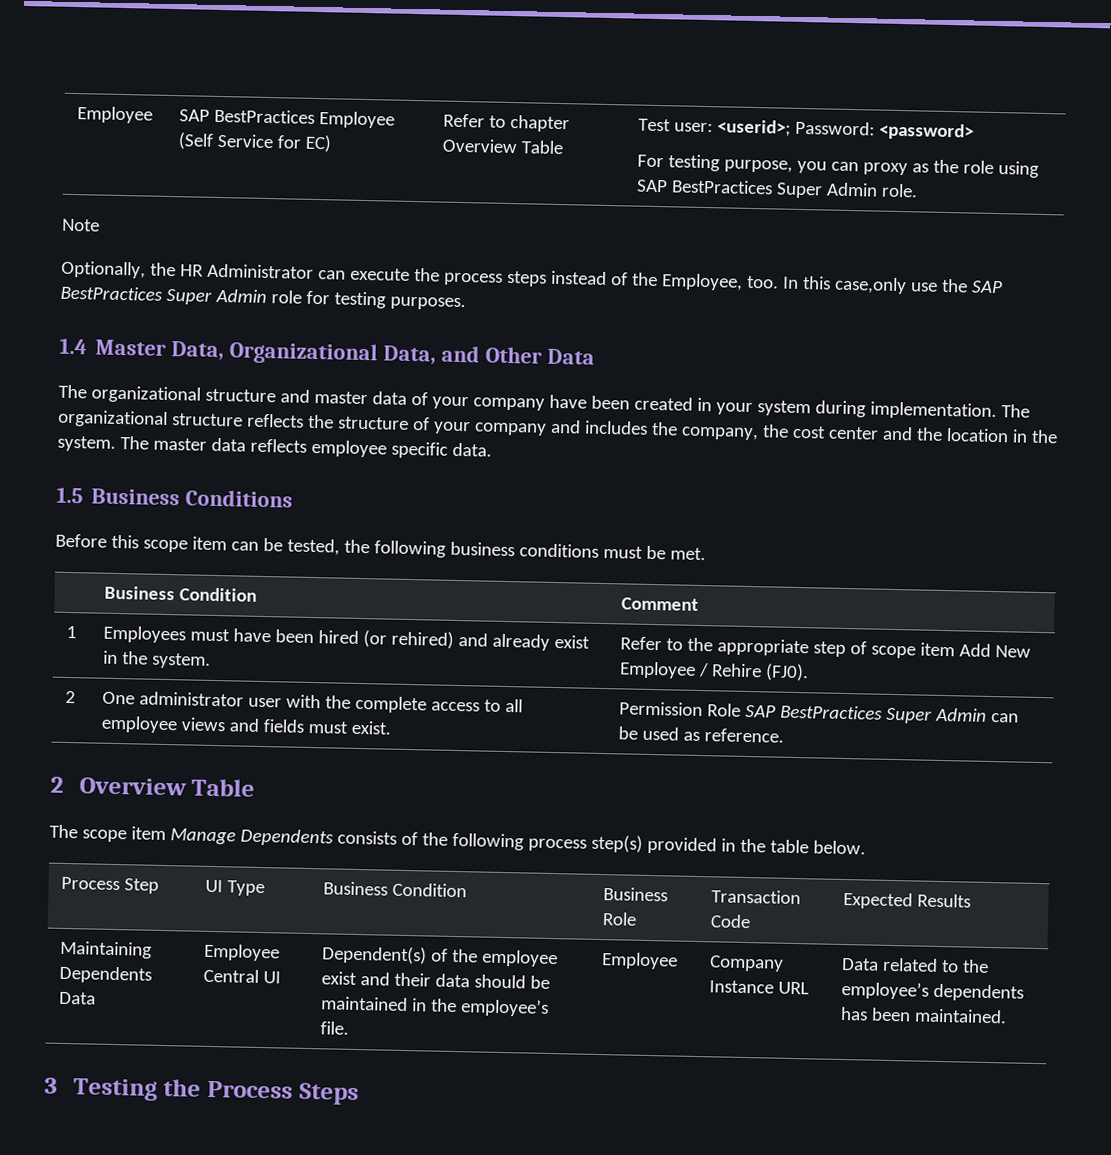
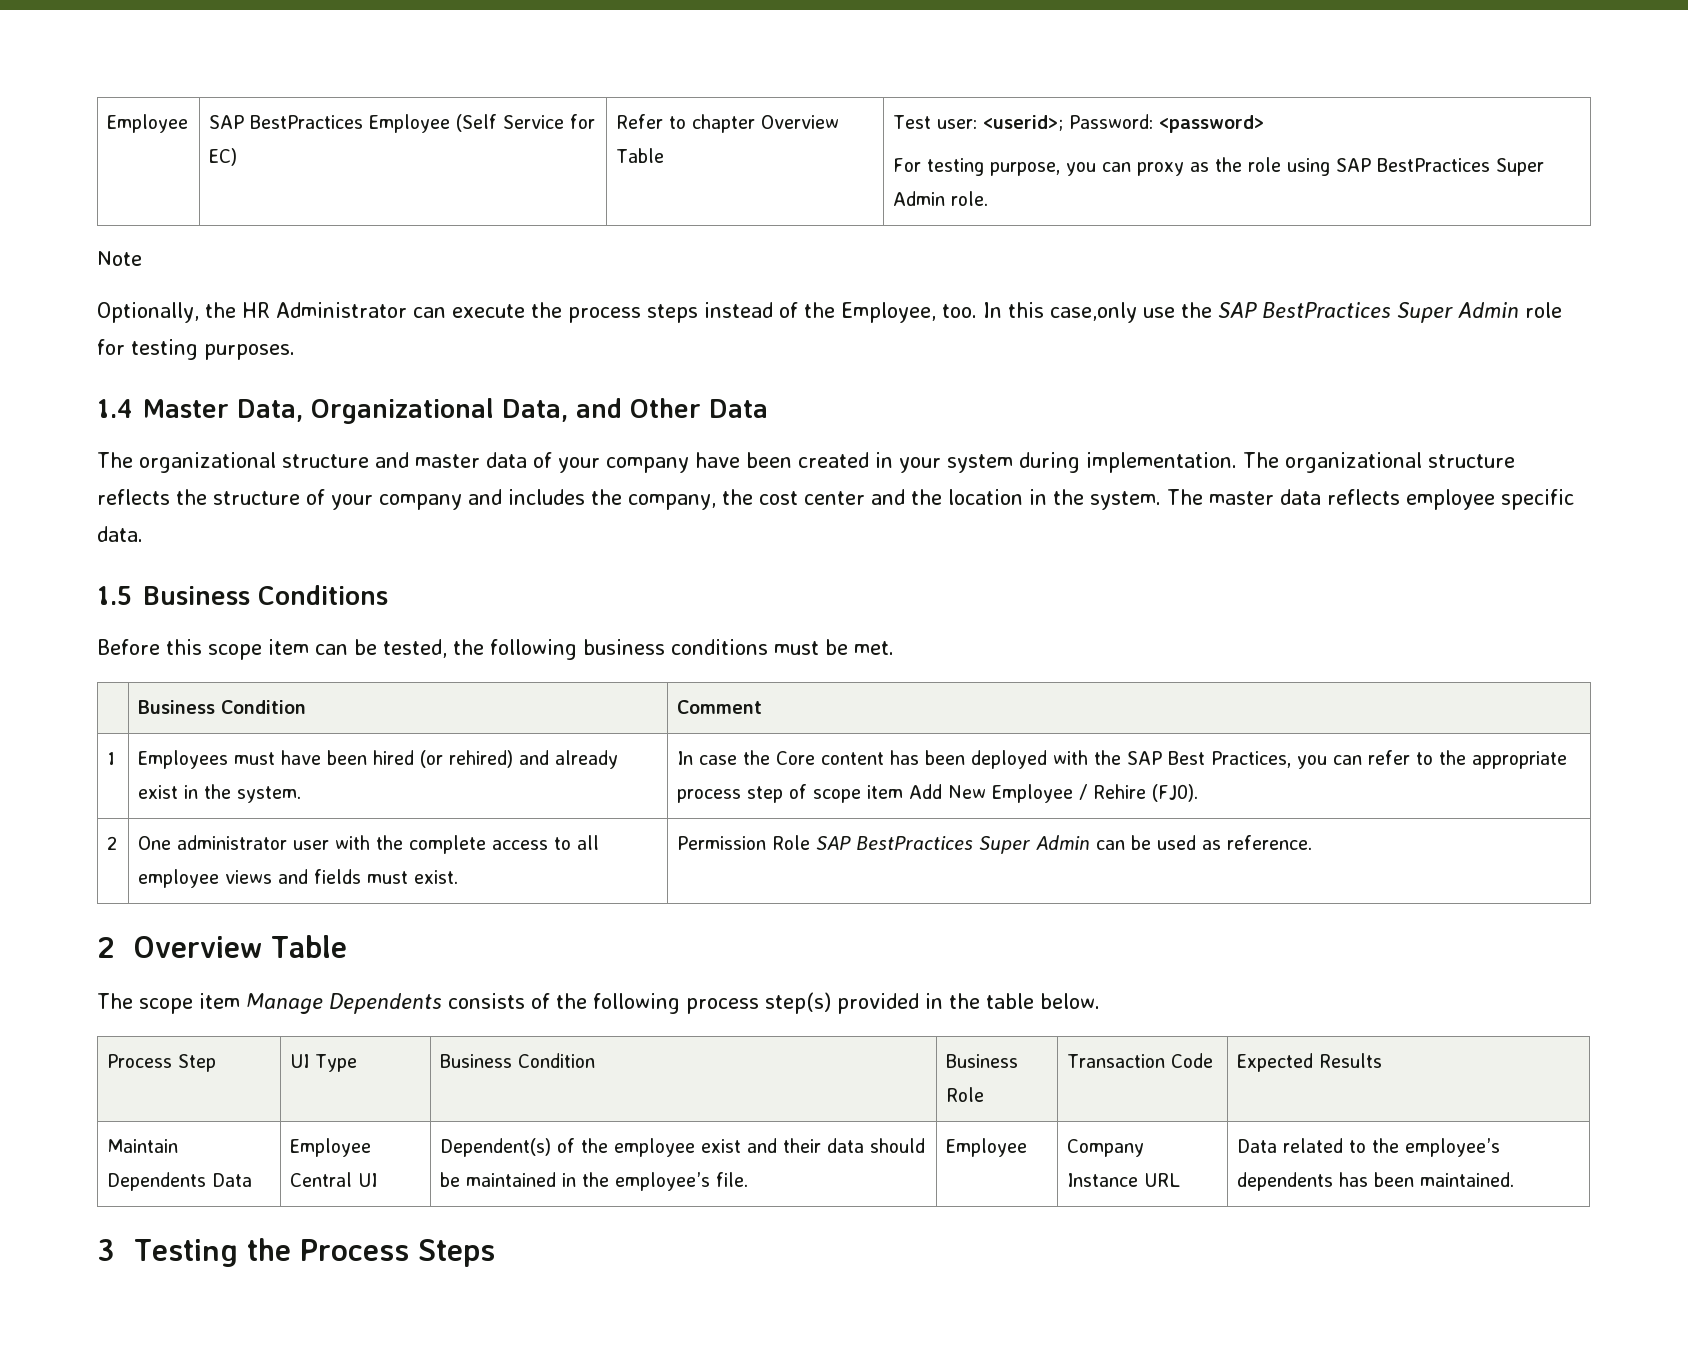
- Refer to the appropriate step of scope item Add New Employee / Rehire (FJ0).
+ In case the Core content has been deployed with the SAP Best Practices, you can refer to the appropriate process step of scope item Add New Employee / Rehire (FJ0).
- Maintaining Dependents Data | Employee Central UI | Dependent(s) of the employee exist and their data should be maintained in the employee’s file. | Employee | Company Instance URL | Data related to the employee’s dependents has been maintained.
+ Maintain Dependents Data | Employee Central UI | Dependent(s) of the employee exist and their data should be maintained in the employee’s file. | Employee | Company Instance URL | Data related to the employee’s dependents has been maintained.

